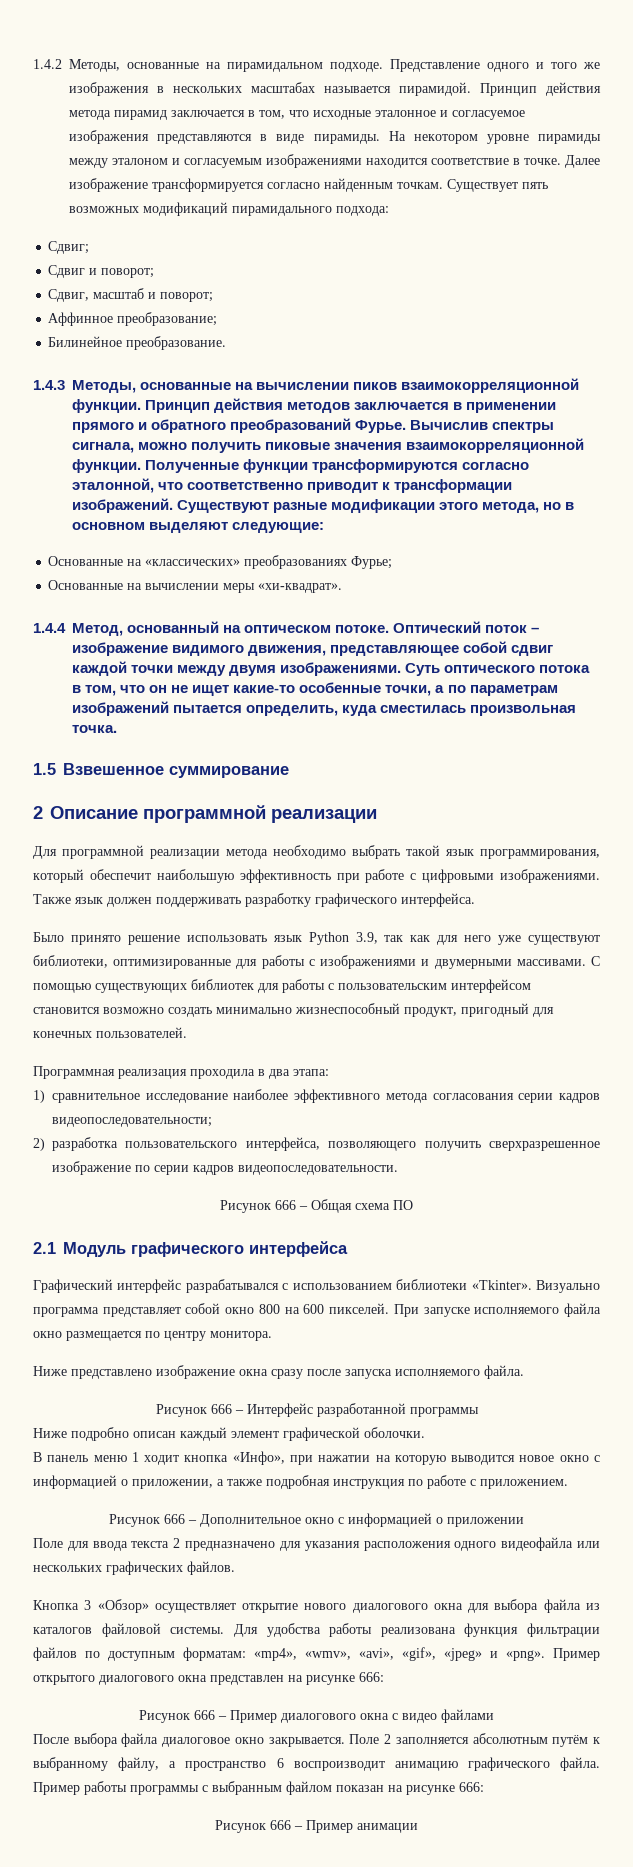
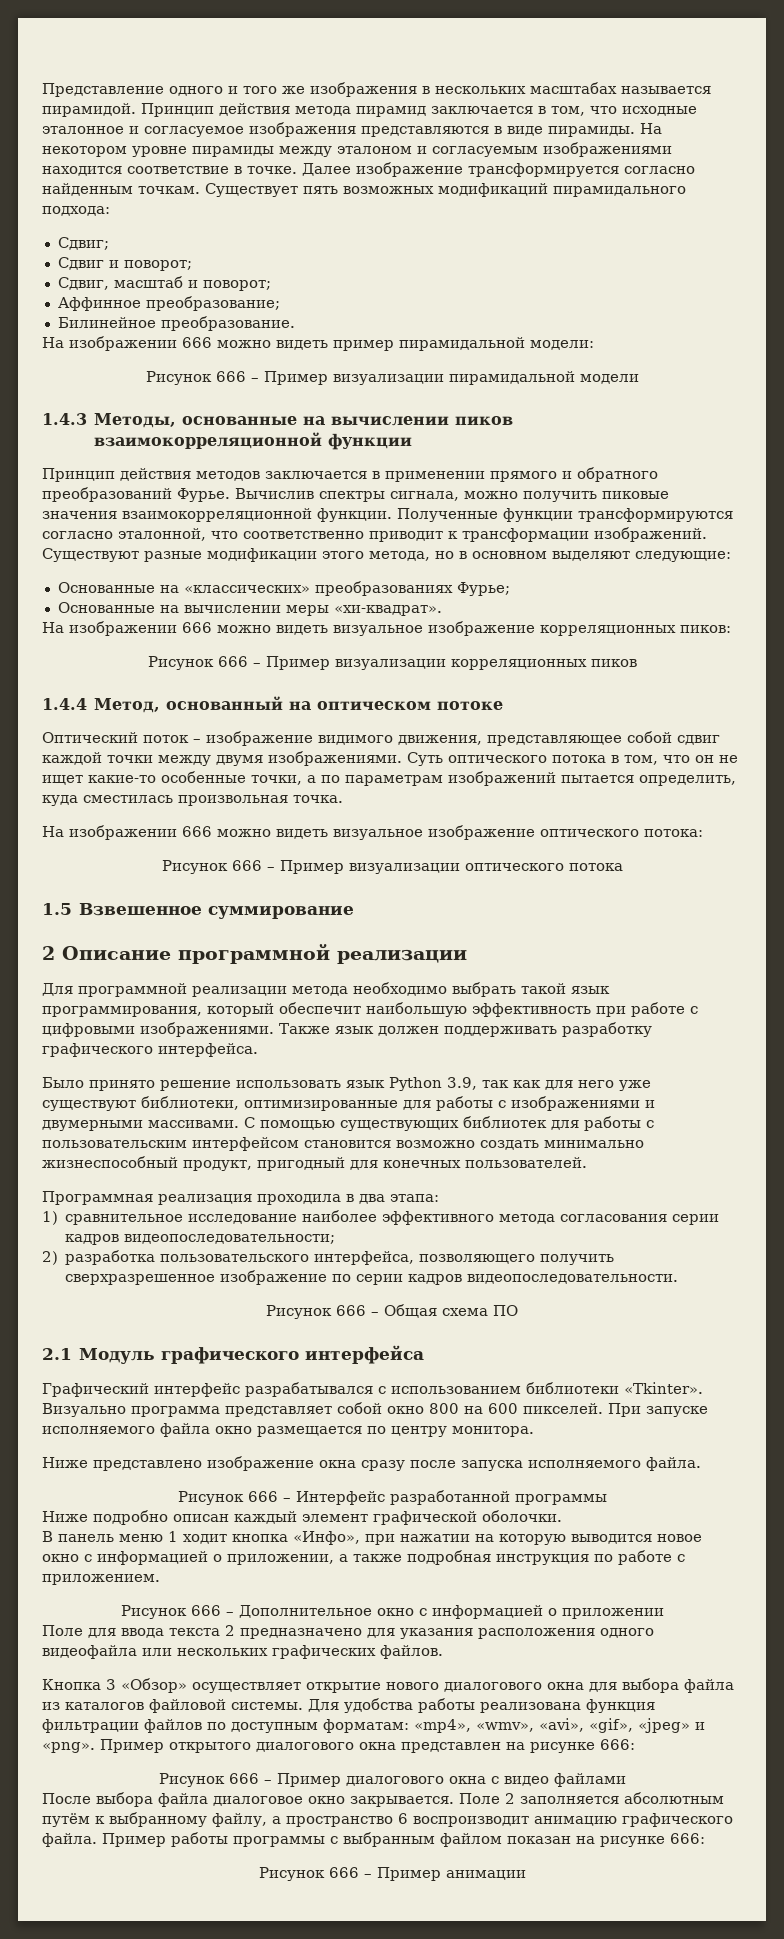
- 1.4.2 Методы, основанные на пирамидальном подходе.
+ На изображении 666 можно видеть пример пирамидальной модели:
+ Рисунок 666 – Пример визуализации пирамидальной модели
- 1.4.3 Методы, основанные на вычислении пиков взаимокорреляционной функции. Принцип действия методов заключается в применении прямого и обратного преобразований Фурье.
+ 1.4.3 Методы, основанные на вычислении пиков взаимокорреляционной функции
+ Принцип действия методов заключается в применении прямого и обратного преобразований Фурье.
+ На изображении 666 можно видеть визуальное изображение корреляционных пиков:
+ Рисунок 666 – Пример визуализации корреляционных пиков
- 1.4.4 Метод, основанный на оптическом потоке. Оптический поток – изображение видимого движения, представляющее собой сдвиг каждой точки между двумя изображениями.
+ 1.4.4 Метод, основанный на оптическом потоке
+ Оптический поток – изображение видимого движения, представляющее собой сдвиг каждой точки между двумя изображениями.
+ На изображении 666 можно видеть визуальное изображение оптического потока:
+ Рисунок 666 – Пример визуализации оптического потока

